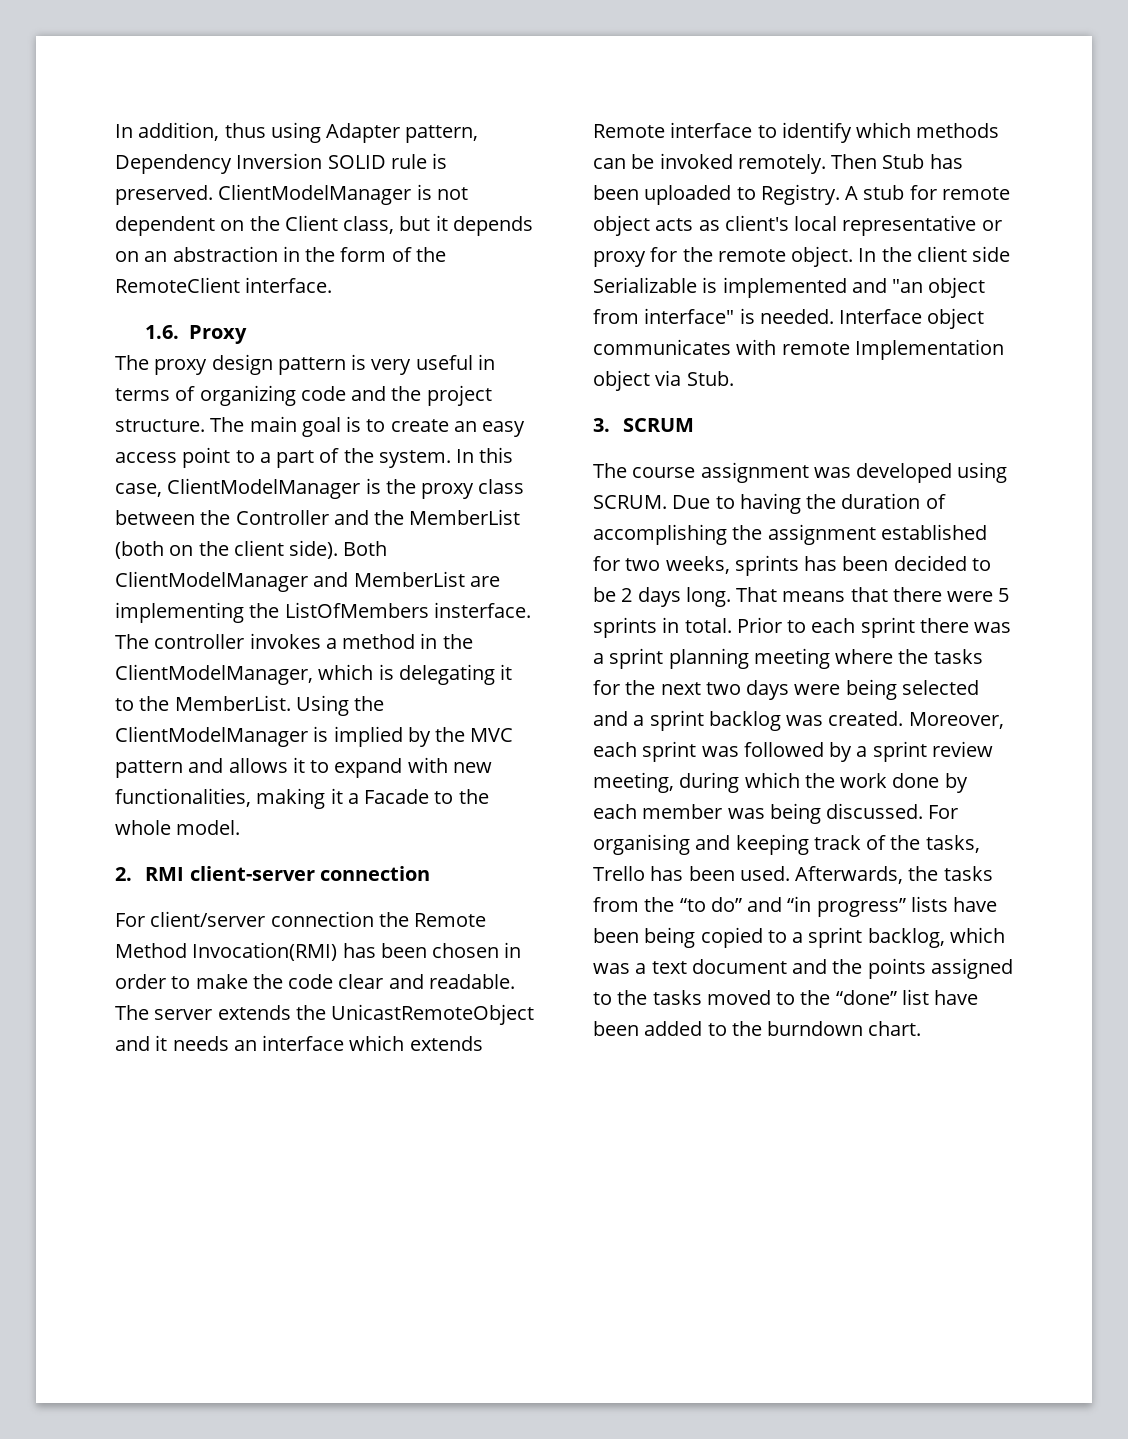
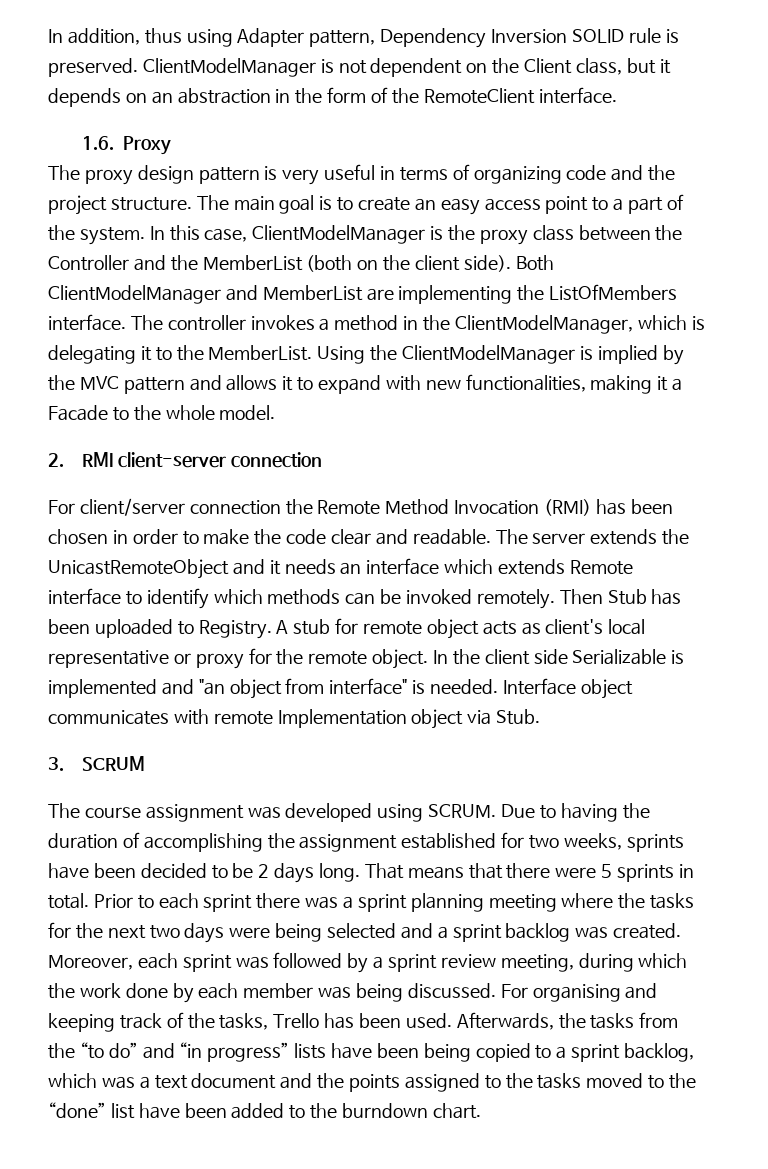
- Both ClientModelManager and MemberList are implementing the ListOfMembers insterface.
+ Both ClientModelManager and MemberList are implementing the ListOfMembers interface.
- For client/server connection the Remote Method Invocation(RMI) has been chosen in order to make the code clear and readable.
+ For client/server connection the Remote Method Invocation (RMI) has been chosen in order to make the code clear and readable.
- Due to having the duration of accomplishing the assignment established for two weeks, sprints has been decided to be 2 days long.
+ Due to having the duration of accomplishing the assignment established for two weeks, sprints have been decided to be 2 days long.

